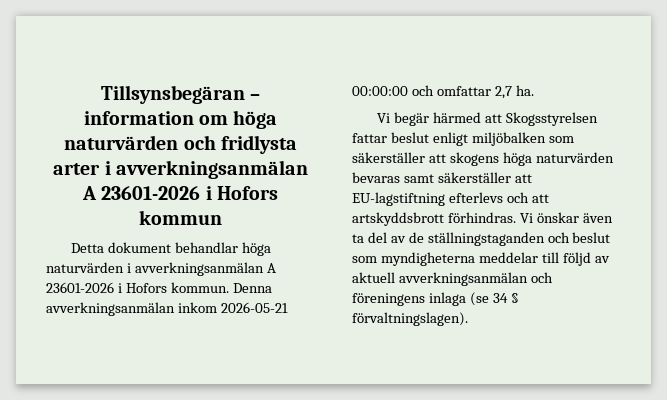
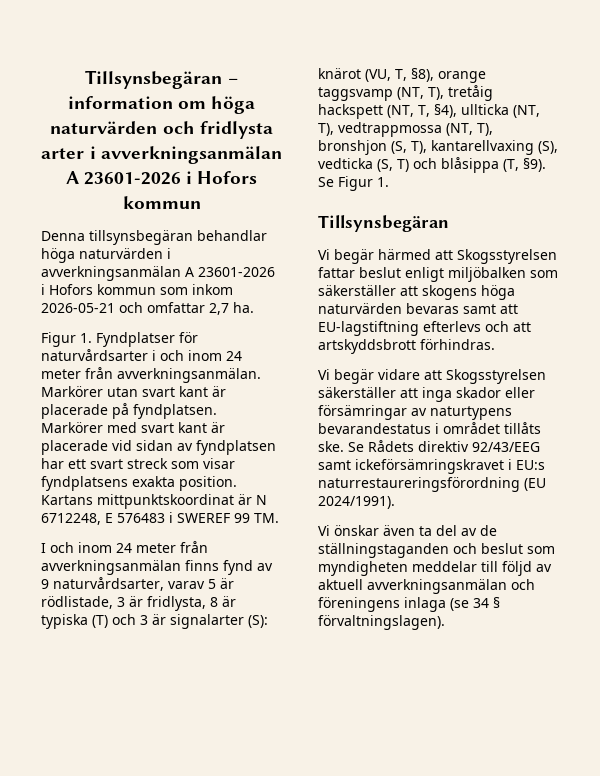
- Detta dokument behandlar höga naturvärden i avverkningsanmälan A 23601-2026 i Hofors kommun. Denna avverkningsanmälan inkom 2026-05-21 00:00:00 och omfattar 2,7 ha.
+ Denna tillsynsbegäran behandlar höga naturvärden i avverkningsanmälan A 23601-2026 i Hofors kommun som inkom 2026-05-21 och omfattar 2,7 ha.
+ Figur 1. Fyndplatser för naturvårdsarter i och inom 24 meter från avverkningsanmälan. Markörer utan svart kant är placerade på fyndplatsen. Markörer med svart kant är placerade vid sidan av fyndplatsen har ett svart streck som visar fyndplatsens exakta position. Kartans mittpunktskoordinat är N 6712248, E 576483 i SWEREF 99 TM.
+ I och inom 24 meter från avverkningsanmälan finns fynd av 9 naturvårdsarter, varav 5 är rödlistade, 3 är fridlysta, 8 är typiska (T) och 3 är signalarter (S): knärot (VU, T, §8), orange taggsvamp (NT, T), tretåig hackspett (NT, T, §4), ullticka (NT, T), vedtrappmossa (NT, T), bronshjon (S, T), kantarellvaxing (S), vedticka (S, T) och blåsippa (T, §9). Se Figur 1.
+ Tillsynsbegäran
- Vi begär härmed att Skogsstyrelsen fattar beslut enligt miljöbalken som säkerställer att skogens höga naturvärden bevaras samt säkerställer att EU-lagstiftning efterlevs och att artskyddsbrott förhindras. Vi önskar även ta del av de ställningstaganden och beslut som myndigheterna meddelar till följd av aktuell avverkningsanmälan och föreningens inlaga (se 34 § förvaltningslagen).
+ Vi begär härmed att Skogsstyrelsen fattar beslut enligt miljöbalken som säkerställer att skogens höga naturvärden bevaras samt att EU-lagstiftning efterlevs och att artskyddsbrott förhindras.
+ Vi begär vidare att Skogsstyrelsen säkerställer att inga skador eller försämringar av naturtypens bevarandestatus i området tillåts ske. Se Rådets direktiv 92/43/EEG samt ickeförsämringskravet i EU:s naturrestaureringsförordning (EU 2024/1991).
+ Vi önskar även ta del av de ställningstaganden och beslut som myndigheten meddelar till följd av aktuell avverkningsanmälan och föreningens inlaga (se 34 § förvaltningslagen).

